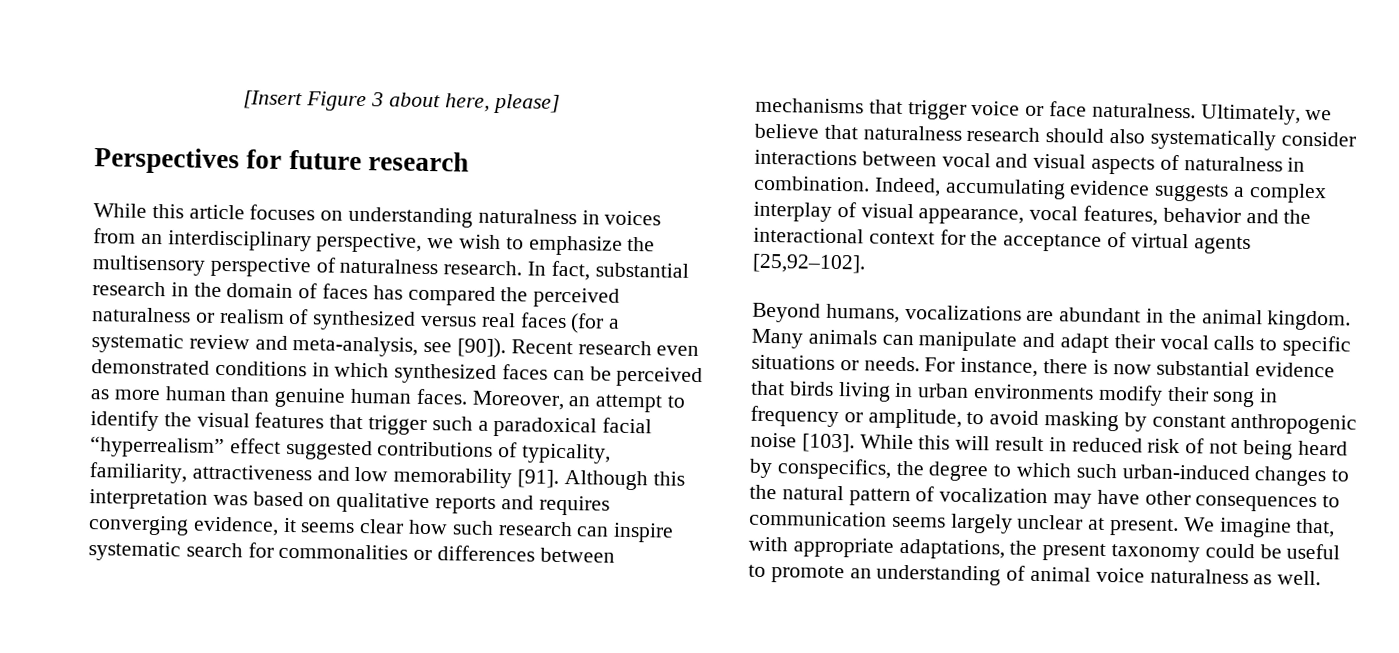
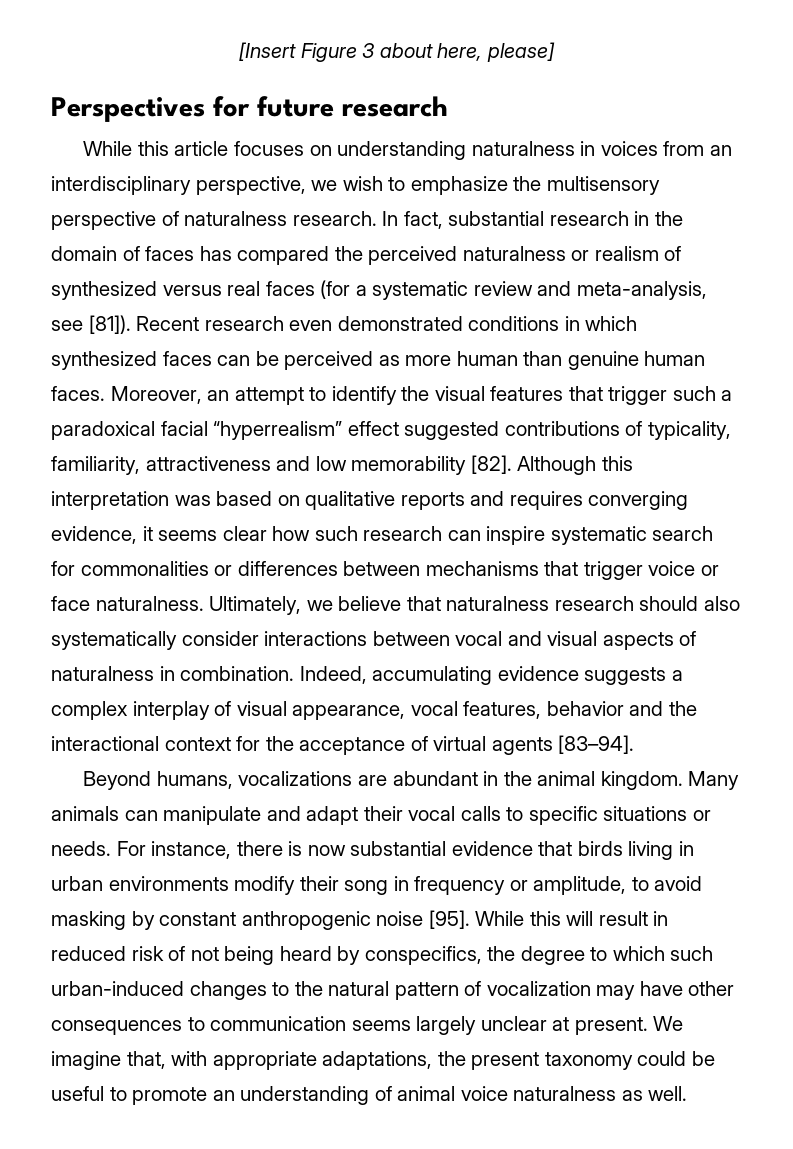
- In fact, substantial research in the domain of faces has compared the perceived naturalness or realism of synthesized versus real faces (for a systematic review and meta-analysis, see [90]).
+ In fact, substantial research in the domain of faces has compared the perceived naturalness or realism of synthesized versus real faces (for a systematic review and meta-analysis, see [81]).
- Moreover, an attempt to identify the visual features that trigger such a paradoxical facial “hyperrealism” effect suggested contributions of typicality, familiarity, attractiveness and low memorability [91].
+ Moreover, an attempt to identify the visual features that trigger such a paradoxical facial “hyperrealism” effect suggested contributions of typicality, familiarity, attractiveness and low memorability [82].
- Indeed, accumulating evidence suggests a complex interplay of visual appearance, vocal features, behavior and the interactional context for the acceptance of virtual agents [25,92–102].
+ Indeed, accumulating evidence suggests a complex interplay of visual appearance, vocal features, behavior and the interactional context for the acceptance of virtual agents [83–94].
- For instance, there is now substantial evidence that birds living in urban environments modify their song in frequency or amplitude, to avoid masking by constant anthropogenic noise [103].
+ For instance, there is now substantial evidence that birds living in urban environments modify their song in frequency or amplitude, to avoid masking by constant anthropogenic noise [95].

